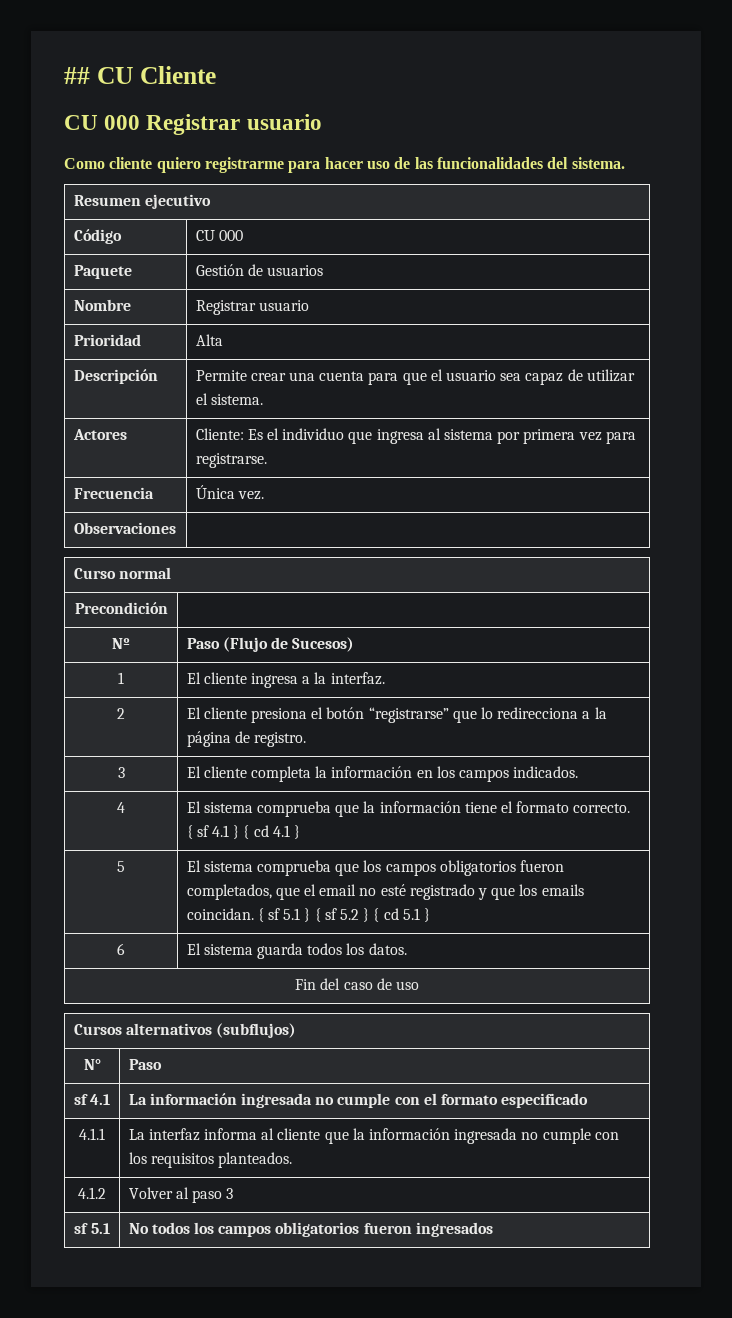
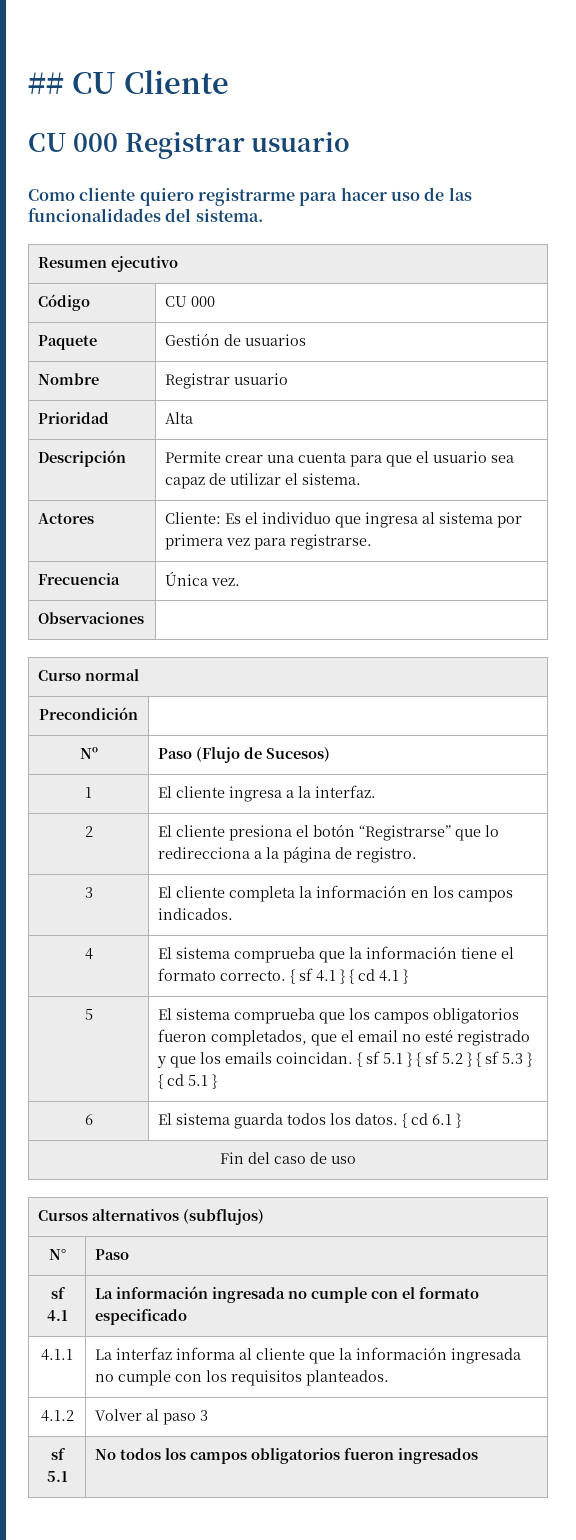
- 2 | El cliente presiona el botón “registrarse” que lo redirecciona a la página de registro.
+ 2 | El cliente presiona el botón “Registrarse” que lo redirecciona a la página de registro.
- 5 | El sistema comprueba que los campos obligatorios fueron completados, que el email no esté registrado y que los emails coincidan. { sf 5.1 } { sf 5.2 } { cd 5.1 }
+ 5 | El sistema comprueba que los campos obligatorios fueron completados, que el email no esté registrado y que los emails coincidan. { sf 5.1 } { sf 5.2 } { sf 5.3 } { cd 5.1 }
- 6 | El sistema guarda todos los datos.
+ 6 | El sistema guarda todos los datos. { cd 6.1 }

